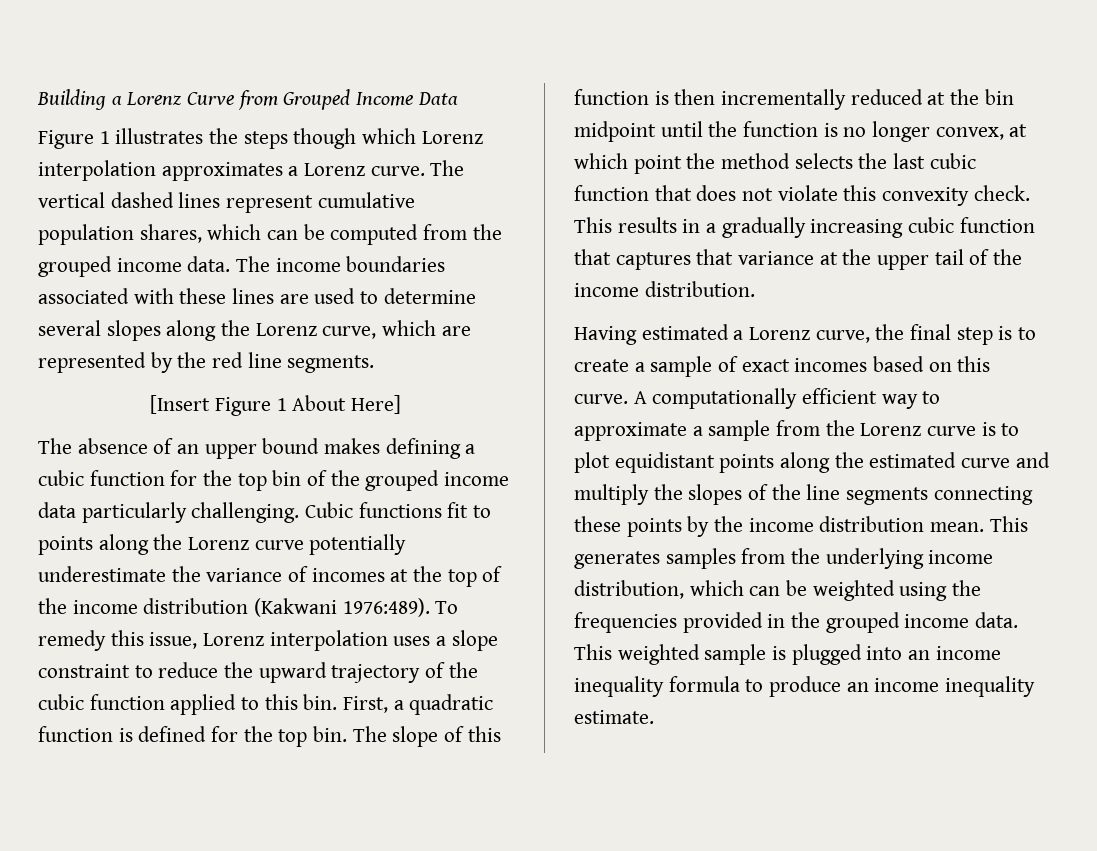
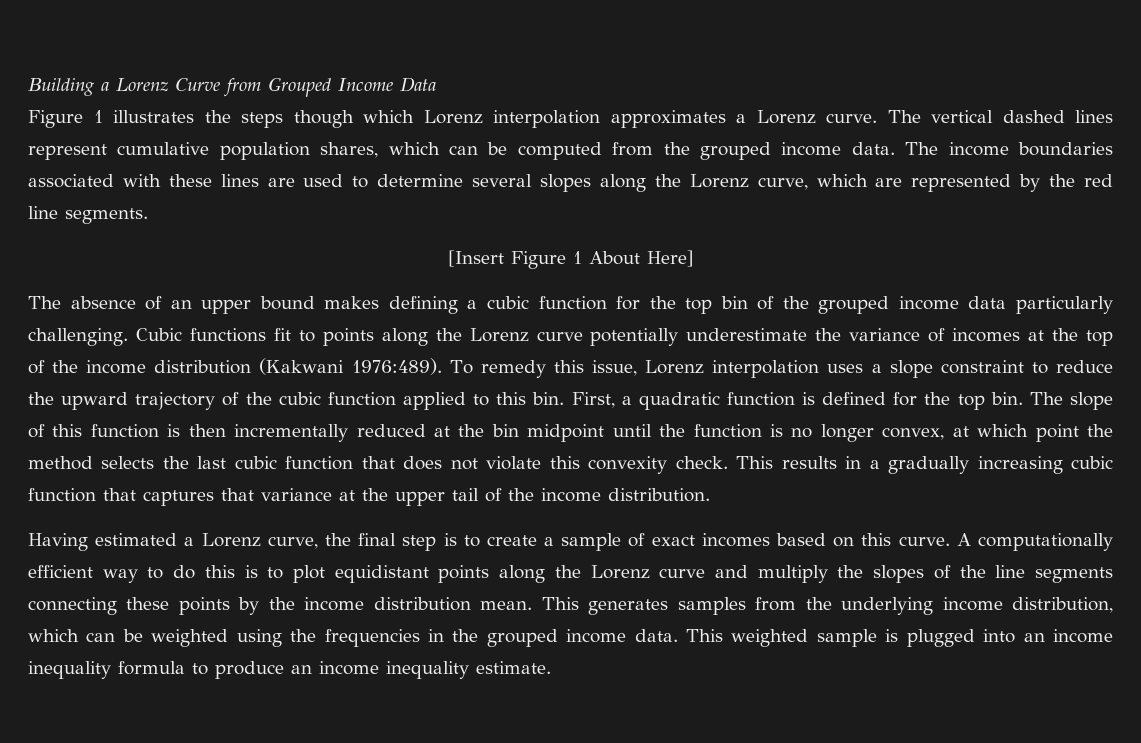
- A computationally efficient way to approximate a sample from the Lorenz curve is to plot equidistant points along the estimated curve and multiply the slopes of the line segments connecting these points by the income distribution mean.
+ A computationally efficient way to do this is to plot equidistant points along the Lorenz curve and multiply the slopes of the line segments connecting these points by the income distribution mean.
- This generates samples from the underlying income distribution, which can be weighted using the frequencies provided in the grouped income data.
+ This generates samples from the underlying income distribution, which can be weighted using the frequencies in the grouped income data.

